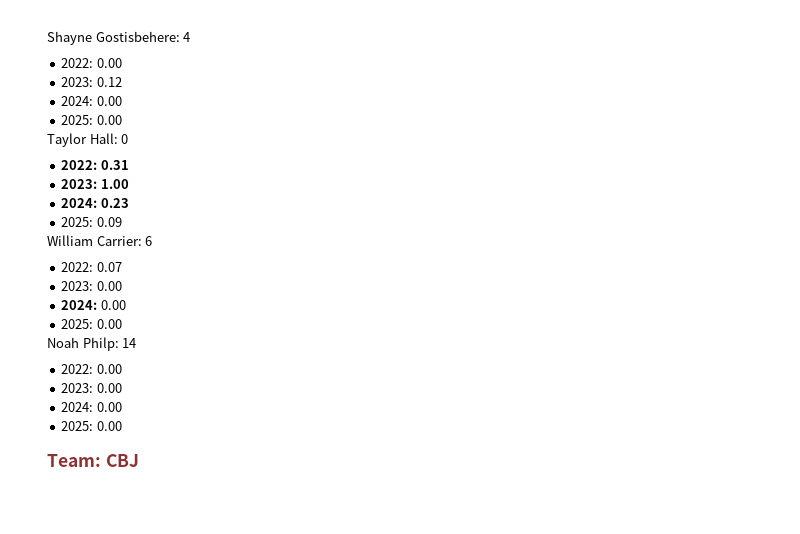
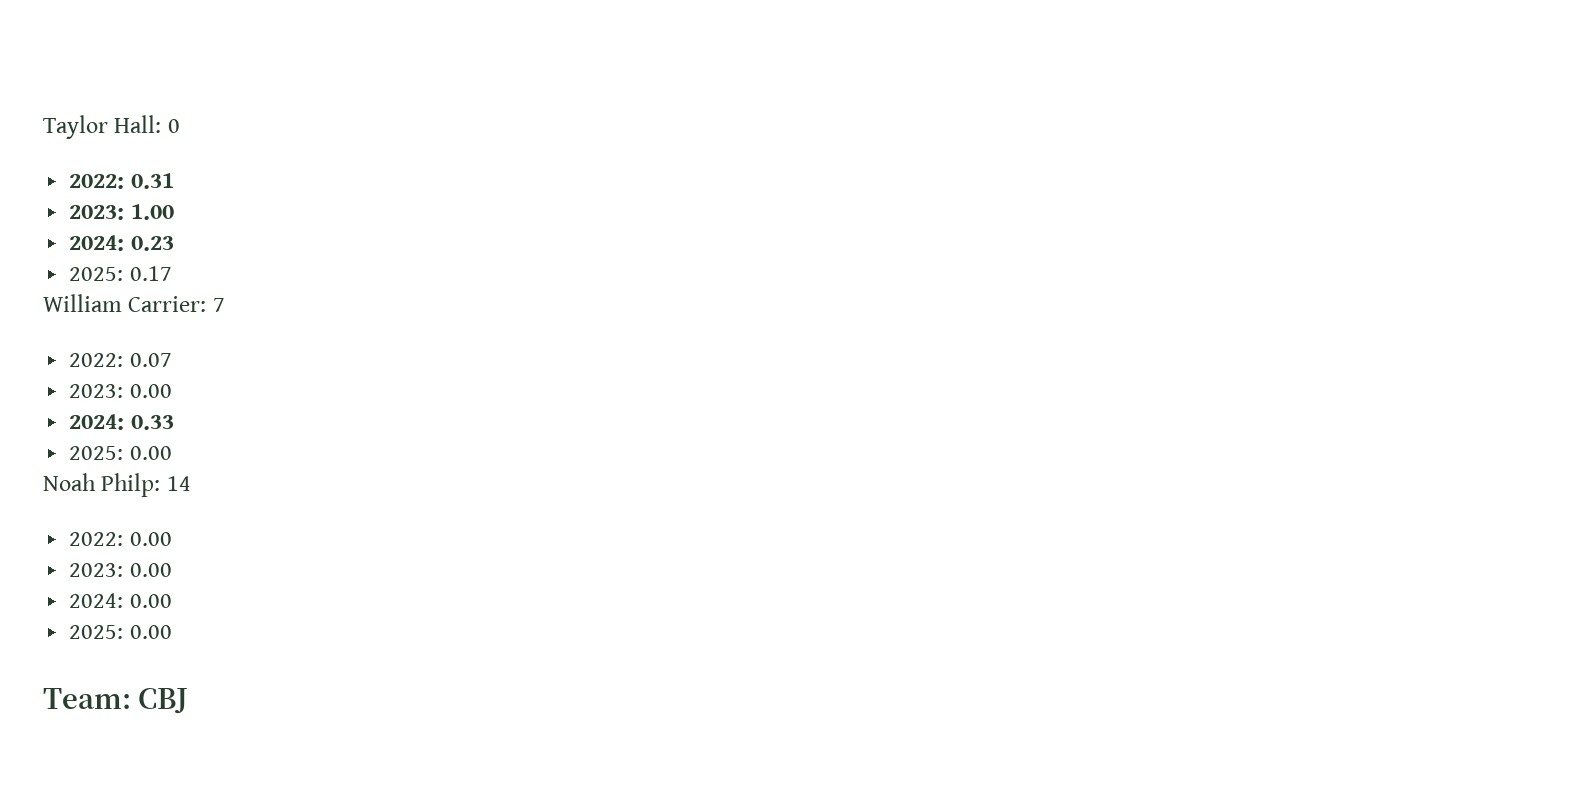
- Shayne Gostisbehere: 4
- 2022: 0.00
- 2023: 0.12
- 2024: 0.00
- 2025: 0.00
- 2025: 0.09
+ 2025: 0.17
- William Carrier: 6
+ William Carrier: 7
  2022: 0.07
  2023: 0.00
- 2024: 0.00
+ 2024: 0.33

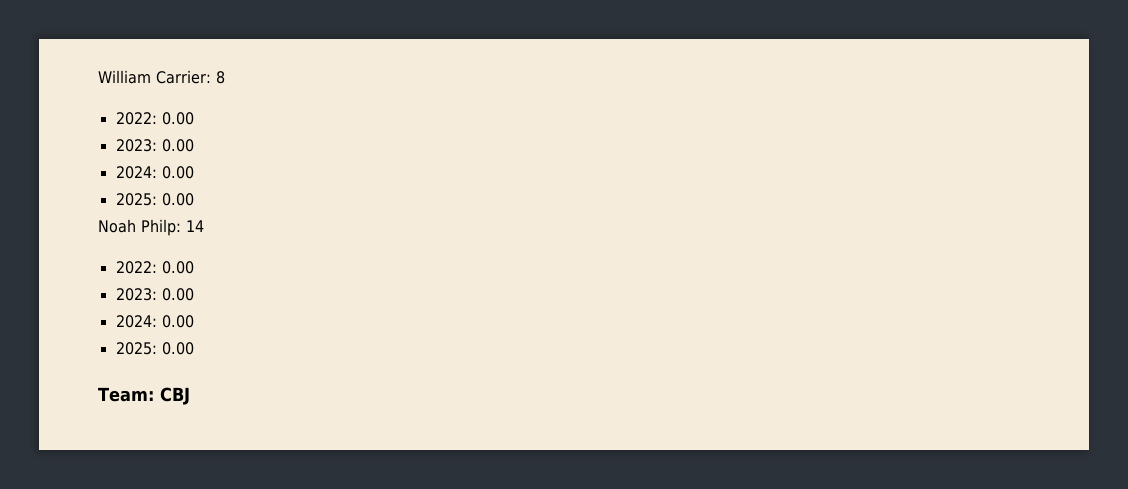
- Taylor Hall: 0
- 2022: 0.31
- 2023: 1.00
- 2024: 0.23
- 2025: 0.17
- William Carrier: 7
- 2022: 0.07
+ William Carrier: 8
+ 2022: 0.00
  2023: 0.00
- 2024: 0.33
+ 2024: 0.00

